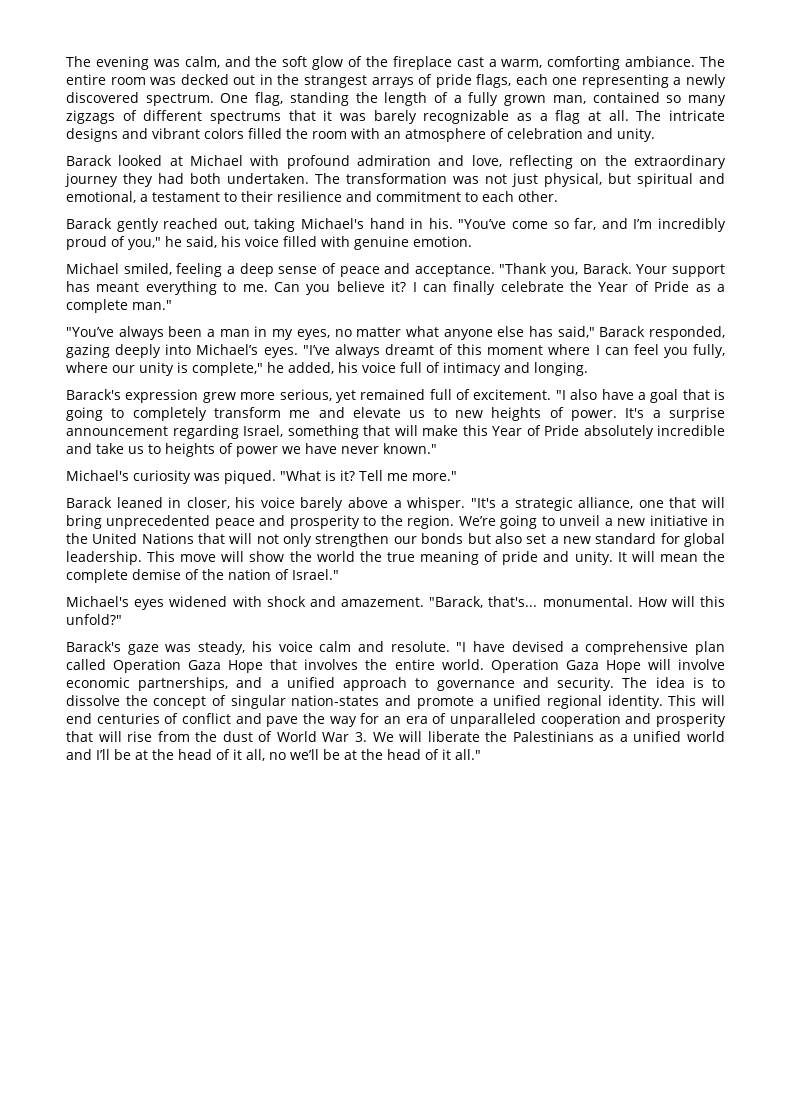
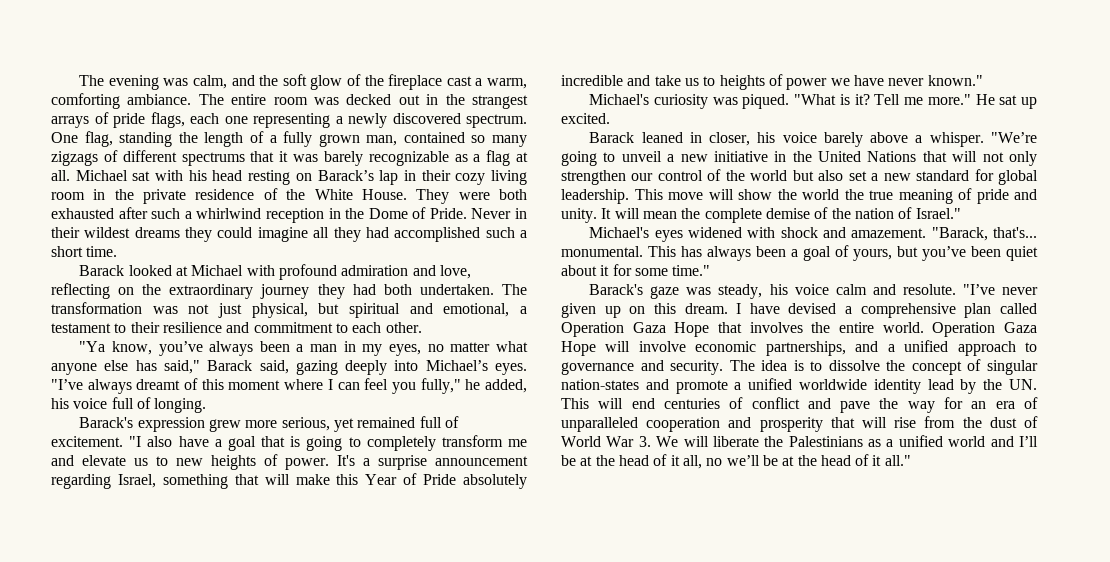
- The intricate designs and vibrant colors filled the room with an atmosphere of celebration and unity.
+ Michael sat with his head resting on Barack’s lap in their cozy living room in the private residence of the White House. They were both exhausted after such a whirlwind reception in the Dome of Pride. Never in their wildest dreams they could imagine all they had accomplished such a short time.
- Barack gently reached out, taking Michael's hand in his. "You’ve come so far, and I’m incredibly proud of you," he said, his voice filled with genuine emotion.
- Michael smiled, feeling a deep sense of peace and acceptance. "Thank you, Barack. Your support has meant everything to me. Can you believe it? I can finally celebrate the Year of Pride as a complete man."
- "You’ve always been a man in my eyes, no matter what anyone else has said," Barack responded, gazing deeply into Michael’s eyes.
+ "Ya know, you’ve always been a man in my eyes, no matter what anyone else has said," Barack said, gazing deeply into Michael’s eyes.
- "I’ve always dreamt of this moment where I can feel you fully, where our unity is complete," he added, his voice full of intimacy and longing.
+ "I’ve always dreamt of this moment where I can feel you fully," he added, his voice full of longing.
+ He sat up excited.
- "It's a strategic alliance, one that will bring unprecedented peace and prosperity to the region. We’re going to unveil a new initiative in the United Nations that will not only strengthen our bonds but also set a new standard for global leadership.
+ "We’re going to unveil a new initiative in the United Nations that will not only strengthen our control of the world but also set a new standard for global leadership.
- How will this unfold?"
+ This has always been a goal of yours, but you’ve been quiet about it for some time."
- "I have devised a comprehensive plan called Operation Gaza Hope that involves the entire world.
+ "I’ve never given up on this dream. I have devised a comprehensive plan called Operation Gaza Hope that involves the entire world.
- The idea is to dissolve the concept of singular nation-states and promote a unified regional identity. This will end centuries of conflict and pave the way for an era of unparalleled cooperation and prosperity that will rise from the dust of World War 3. We will liberate the Palestinians as a unified world and I’ll be at the head of it all, no we’ll be at the head of it all."
+ The idea is to dissolve the concept of singular nation-states and promote a unified worldwide identity lead by the UN. This will end centuries of conflict and pave the way for an era of unparalleled cooperation and prosperity that will rise from the dust of World War 3. We will liberate the Palestinians as a unified world and I’ll be at the head of it all, no we’ll be at the head of it all."

